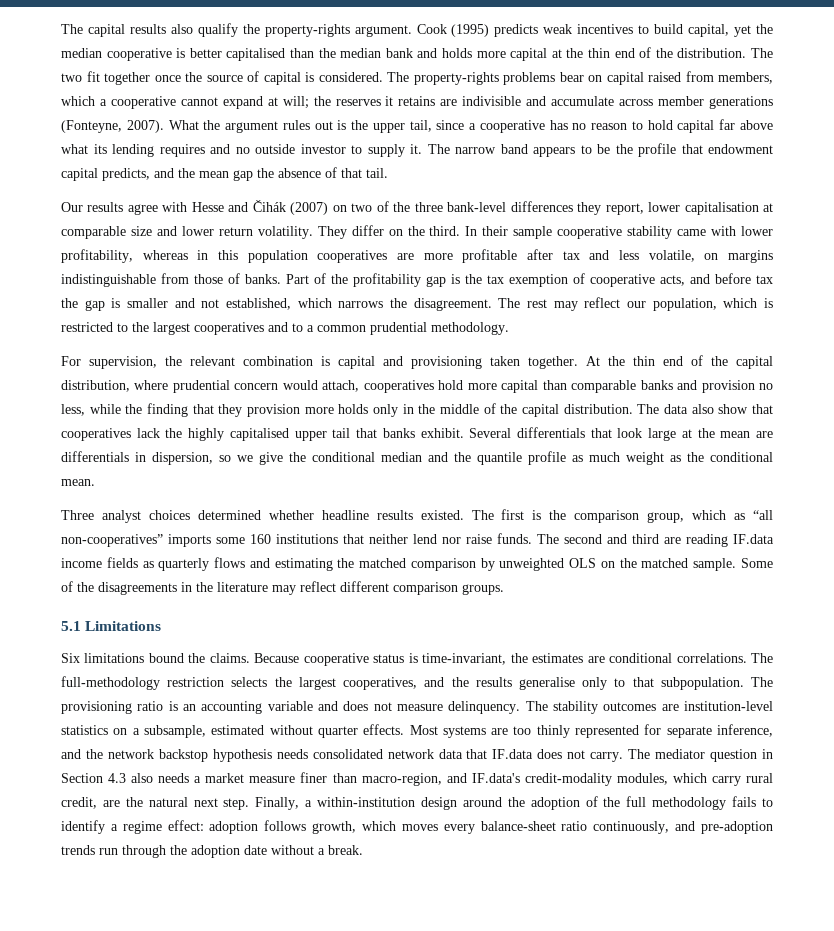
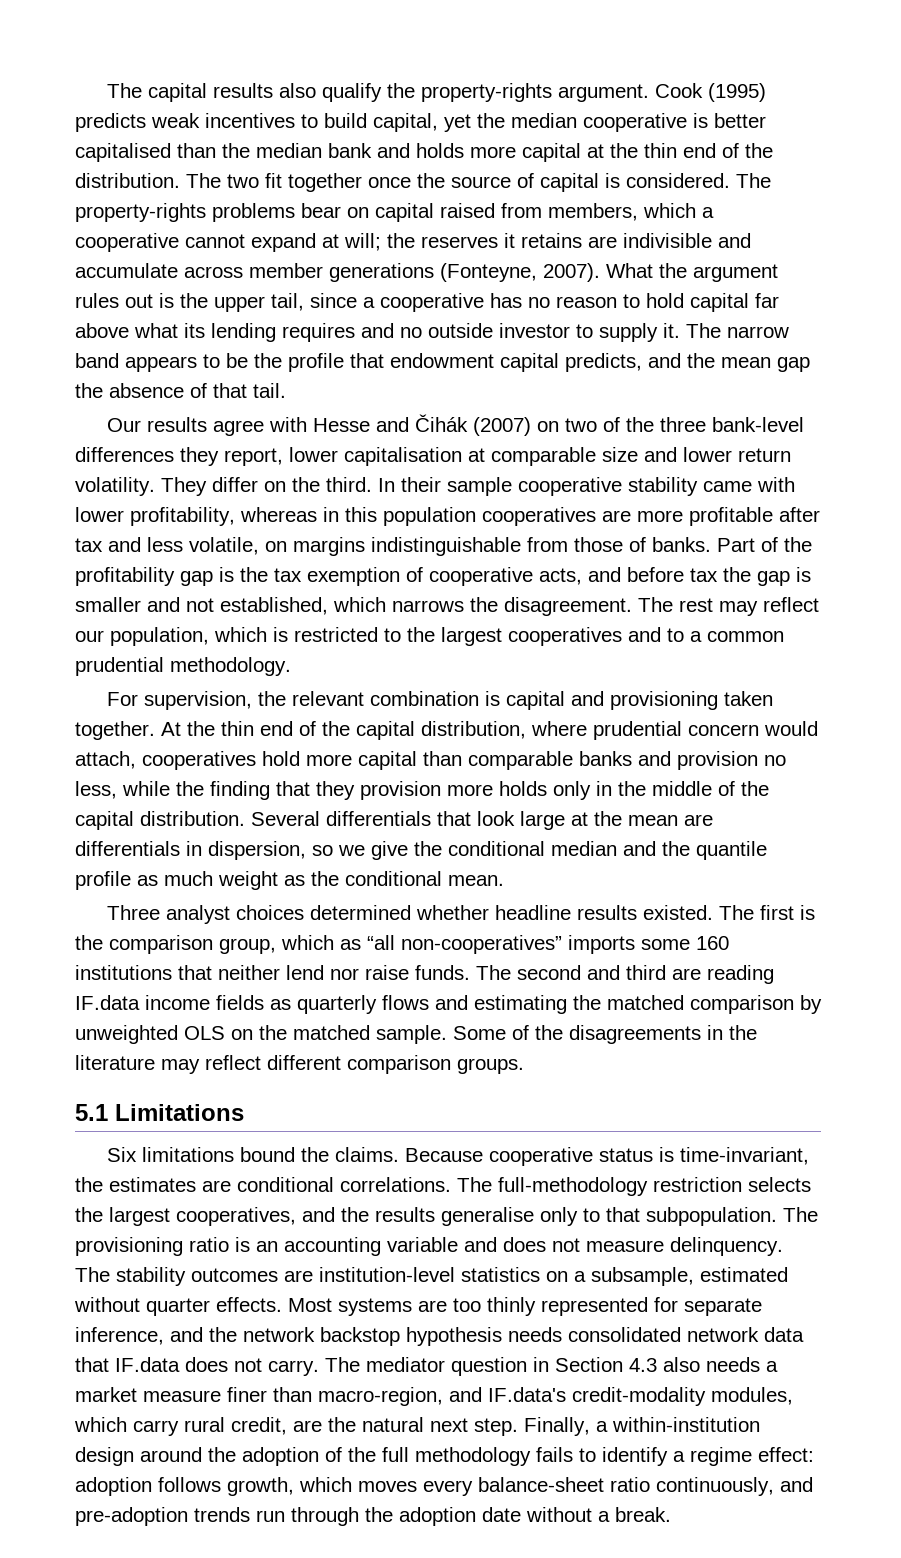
- The data also show that cooperatives lack the highly capitalised upper tail that banks exhibit.

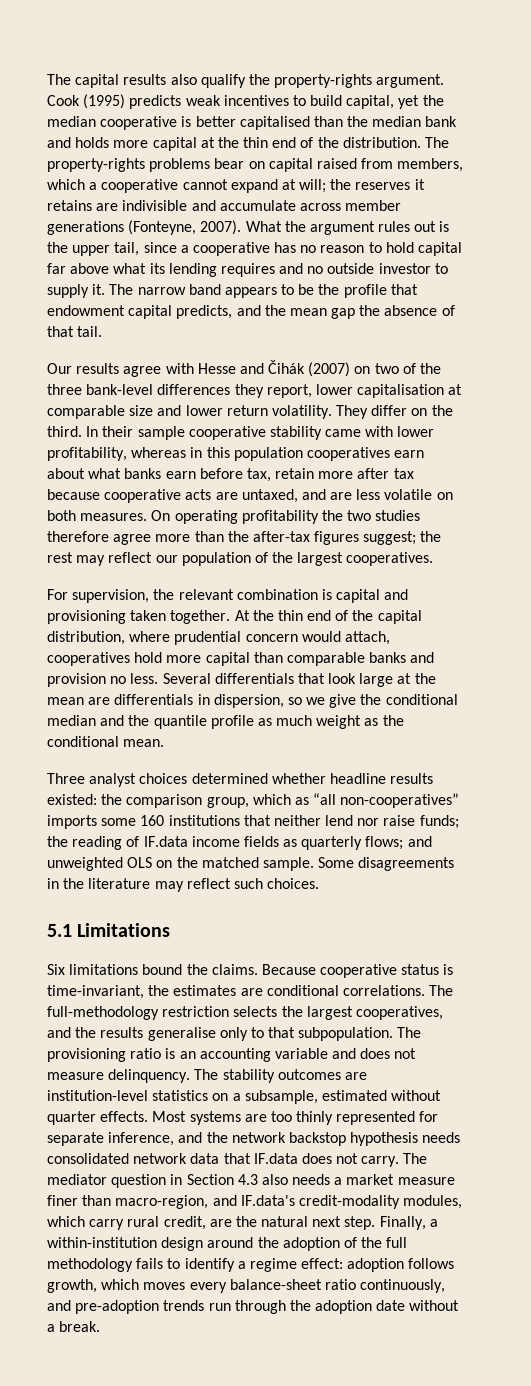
- The two fit together once the source of capital is considered. The property-rights problems bear on capital raised from members, which a cooperative cannot expand at will; the reserves it retains are indivisible and accumulate across member generations (Fonteyne, 2007).
+ The property-rights problems bear on capital raised from members, which a cooperative cannot expand at will; the reserves it retains are indivisible and accumulate across member generations (Fonteyne, 2007).
- In their sample cooperative stability came with lower profitability, whereas in this population cooperatives are more profitable after tax and less volatile, on margins indistinguishable from those of banks. Part of the profitability gap is the tax exemption of cooperative acts, and before tax the gap is smaller and not established, which narrows the disagreement. The rest may reflect our population, which is restricted to the largest cooperatives and to a common prudential methodology.
+ In their sample cooperative stability came with lower profitability, whereas in this population cooperatives earn about what banks earn before tax, retain more after tax because cooperative acts are untaxed, and are less volatile on both measures. On operating profitability the two studies therefore agree more than the after-tax figures suggest; the rest may reflect our population of the largest cooperatives.
- At the thin end of the capital distribution, where prudential concern would attach, cooperatives hold more capital than comparable banks and provision no less, while the finding that they provision more holds only in the middle of the capital distribution.
+ At the thin end of the capital distribution, where prudential concern would attach, cooperatives hold more capital than comparable banks and provision no less.
- Three analyst choices determined whether headline results existed. The first is the comparison group, which as “all non-cooperatives” imports some 160 institutions that neither lend nor raise funds. The second and third are reading IF.data income fields as quarterly flows and estimating the matched comparison by unweighted OLS on the matched sample.
+ Three analyst choices determined whether headline results existed: the comparison group, which as “all non-cooperatives” imports some 160 institutions that neither lend nor raise funds; the reading of IF.data income fields as quarterly flows; and unweighted OLS on the matched sample.
- Some of the disagreements in the literature may reflect different comparison groups.
+ Some disagreements in the literature may reflect such choices.

